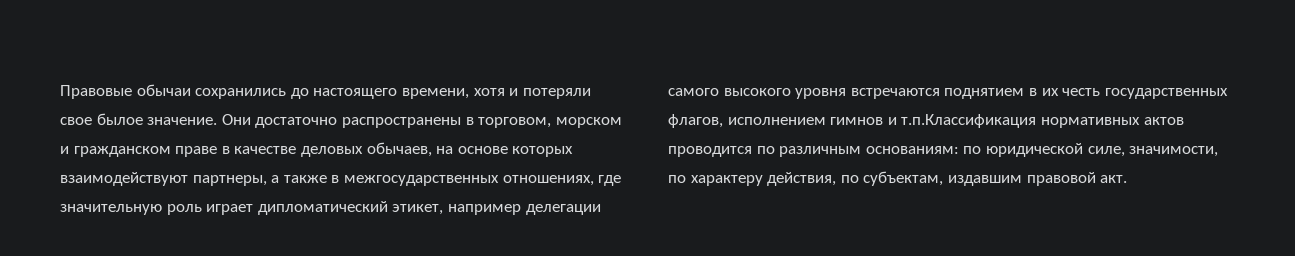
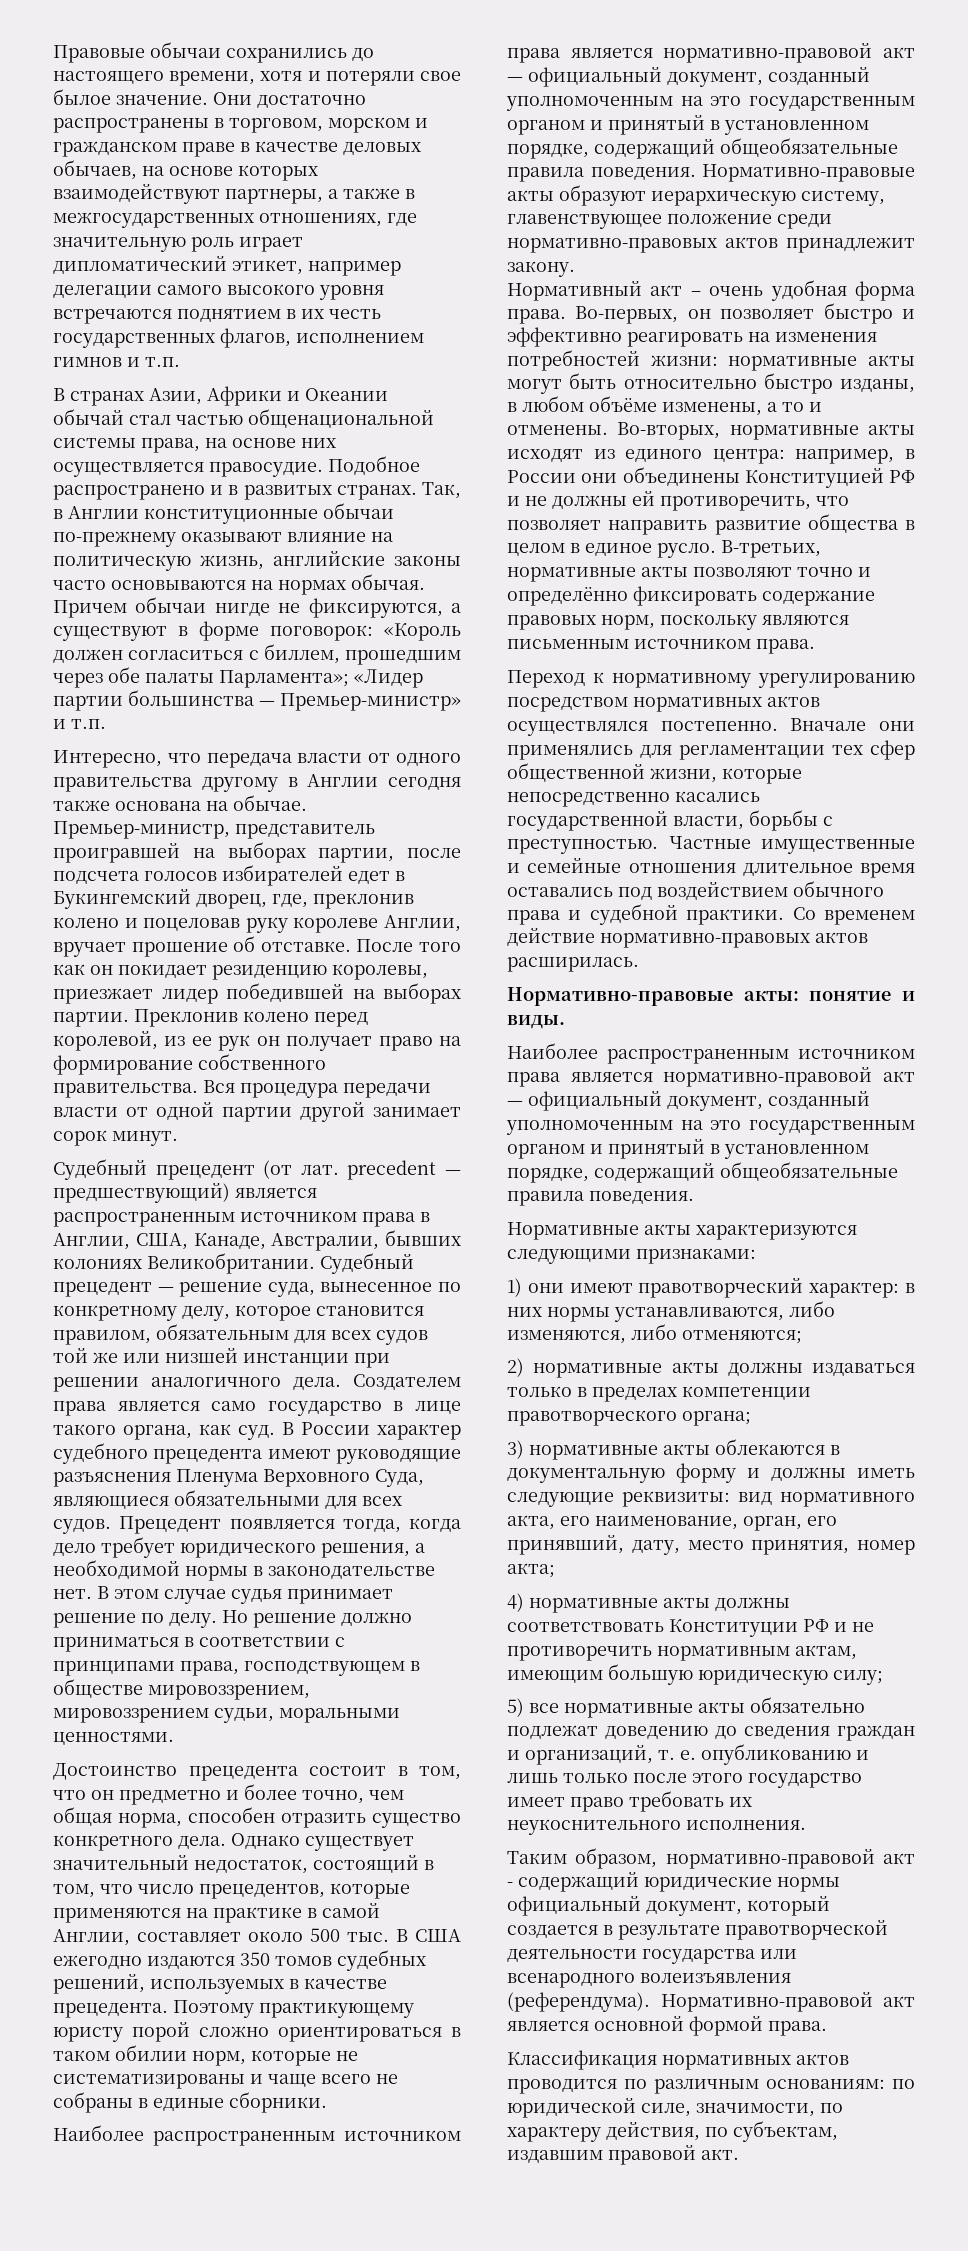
- Они достаточно распространены в торговом, морском и гражданском праве в качестве деловых обычаев, на основе которых взаимодействуют партнеры, а также в межгосударственных отношениях, где значительную роль играет дипломатический этикет, например делегации самого высокого уровня встречаются поднятием в их честь государственных флагов, исполнением гимнов и т.п.Классификация нормативных актов проводится по различным основаниям:
+ Они достаточно распространены в торговом, морском и гражданском праве в качестве деловых обычаев, на основе которых взаимодействуют партнеры, а также в межгосударственных отношениях, где значительную роль играет дипломатический этикет, например делегации самого высокого уровня встречаются поднятием в их честь государственных флагов, исполнением гимнов и т.п.
+ В странах Азии, Африки и Океании обычай стал частью общенациональной системы права, на основе них осуществляется правосудие. Подобное распространено и в развитых странах. Так, в Англии конституционные обычаи по-прежнему оказывают влияние на политическую жизнь, английские законы часто основываются на нормах обычая. Причем обычаи нигде не фиксируются, а существуют в форме поговорок: «Король должен согласиться с биллем, прошедшим через обе палаты Парламента»; «Лидер партии большинства — Премьер-министр» и т.п.
+ Интересно, что передача власти от одного правительства другому в Англии сегодня также основана на обычае. Премьер-министр, представитель проигравшей на выборах партии, после подсчета голосов избирателей едет в Букингемский дворец, где, преклонив колено и поцеловав руку королеве Англии, вручает прошение об отставке. После того как он покидает резиденцию королевы, приезжает лидер победившей на выборах партии. Преклонив колено перед королевой, из ее рук он получает право на формирование собственного правительства. Вся процедура передачи власти от одной партии другой занимает сорок минут.
+ Судебный прецедент (от лат. precedent — предшествующий) является распространенным источником права в Англии, США, Канаде, Австралии, бывших колониях Великобритании. Судебный прецедент — решение суда, вынесенное по конкретному делу, которое становится правилом, обязательным для всех судов той же или низшей инстанции при решении аналогичного дела. Создателем права является само государство в лице такого органа, как суд. В России характер судебного прецедента имеют руководящие разъяснения Пленума Верховного Суда, являющиеся обязательными для всех судов. Прецедент появляется тогда, когда дело требует юридического решения, а необходимой нормы в законодательстве нет. В этом случае судья принимает решение по делу. Но решение должно приниматься в соответствии с принципами права, господствующем в обществе мировоззрением, мировоззрением судьи, моральными ценностями.
+ Достоинство прецедента состоит в том, что он предметно и более точно, чем общая норма, способен отразить существо конкретного дела. Однако существует значительный недостаток, состоящий в том, что число прецедентов, которые применяются на практике в самой Англии, составляет около 500 тыс. В США ежегодно издаются 350 томов судебных решений, используемых в качестве прецедента. Поэтому практикующему юристу порой сложно ориентироваться в таком обилии норм, которые не систематизированы и чаще всего не собраны в единые сборники.
+ Наиболее распространенным источником права является нормативно-правовой акт — официальный документ, созданный уполномоченным на это государственным органом и принятый в установленном порядке, содержащий общеобязательные правила поведения. Нормативно-правовые акты образуют иерархическую систему, главенствующее положение среди нормативно-правовых актов принадлежит закону.
+ Нормативный акт – очень удобная форма права. Во-первых, он позволяет быстро и эффективно реагировать на изменения потребностей жизни: нормативные акты могут быть относительно быстро изданы, в любом объёме изменены, а то и отменены. Во-вторых, нормативные акты исходят из единого центра: например, в России они объединены Конституцией РФ и не должны ей противоречить, что позволяет направить развитие общества в целом в единое русло. В-третьих, нормативные акты позволяют точно и определённо фиксировать содержание правовых норм, поскольку являются письменным источником права.
+ Переход к нормативному урегулированию посредством нормативных актов осуществлялся постепенно. Вначале они применялись для регламентации тех сфер общественной жизни, которые непосредственно касались государственной власти, борьбы с преступностью. Частные имущественные и семейные отношения длительное время оставались под воздействием обычного права и судебной практики. Со временем действие нормативно-правовых актов расширилась.
+ Нормативно-правовые акты: понятие и виды.
+ Наиболее распространенным источником права является нормативно-правовой акт — официальный документ, созданный уполномоченным на это государственным органом и принятый в установленном порядке, содержащий общеобязательные правила поведения.
+ Нормативные акты характеризуются следующими признаками:
+ 1) они имеют правотворческий характер: в них нормы устанавливаются, либо изменяются, либо отменяются;
+ 2) нормативные акты должны издаваться только в пределах компетенции правотворческого органа;
+ 3) нормативные акты облекаются в документальную форму и должны иметь следующие реквизиты: вид нормативного акта, его наименование, орган, его принявший, дату, место принятия, номер акта;
+ 4) нормативные акты должны соответствовать Конституции РФ и не противоречить нормативным актам, имеющим большую юридическую силу;
+ 5) все нормативные акты обязательно подлежат доведению до сведения граждан и организаций, т. е. опубликованию и лишь только после этого государство имеет право требовать их неукоснительного исполнения.
+ Таким образом, нормативно-правовой акт - содержащий юридические нормы официальный документ, который создается в результате правотворческой деятельности государства или всенародного волеизъявления (референдума). Нормативно-правовой акт является основной формой права.
+ Классификация нормативных актов проводится по различным основаниям:

